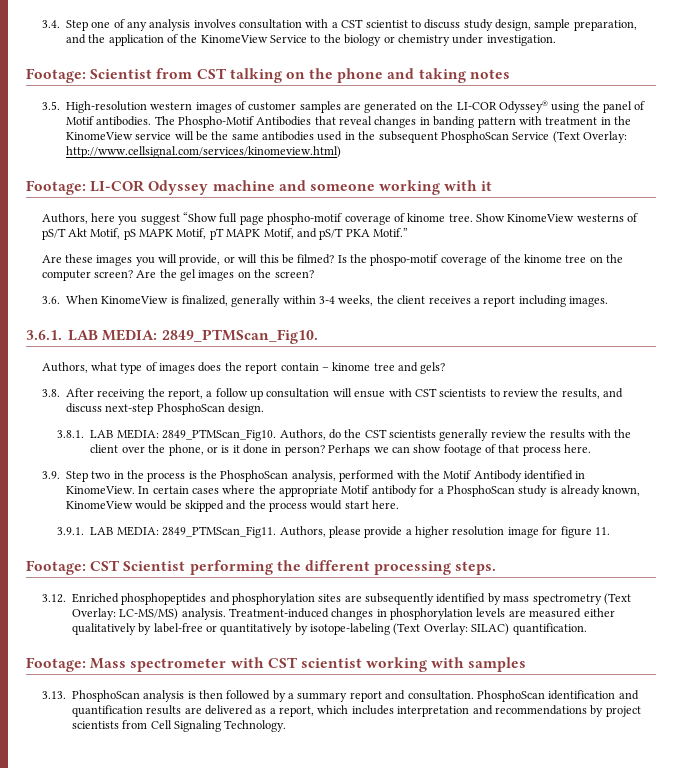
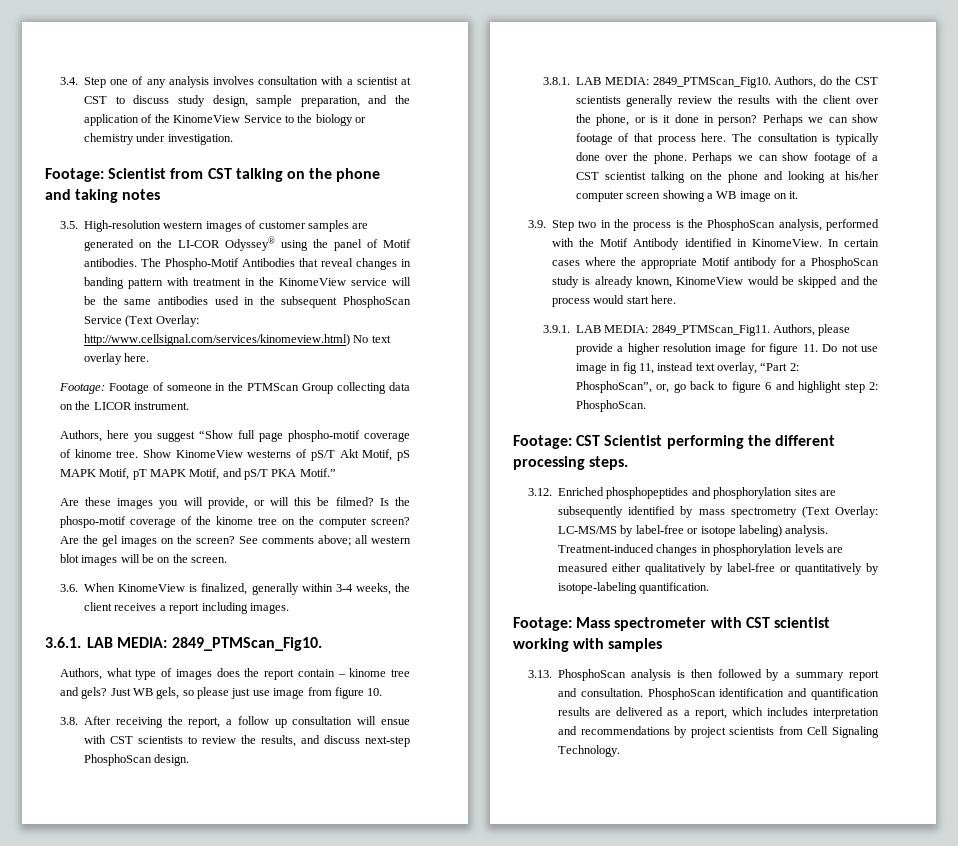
- 3.4. Step one of any analysis involves consultation with a CST scientist to discuss study design, sample preparation, and the application of the KinomeView Service to the biology or chemistry under investigation.
+ 3.4. Step one of any analysis involves consultation with a scientist at CST to discuss study design, sample preparation, and the application of the KinomeView Service to the biology or chemistry under investigation.
- The Phospho-Motif Antibodies that reveal changes in banding pattern with treatment in the KinomeView service will be the same antibodies used in the subsequent PhosphoScan Service (Text Overlay: http://www.cellsignal.com/services/kinomeview.html)
- Footage: LI-COR Odyssey machine and someone working with it
+ The Phospho-Motif Antibodies that reveal changes in banding pattern with treatment in the KinomeView service will be the same antibodies used in the subsequent PhosphoScan Service (Text Overlay: http://www.cellsignal.com/services/kinomeview.html) No text overlay here.
+ Footage: Footage of someone in the PTMScan Group collecting data on the LICOR instrument.
+ See comments above; all western blot images will be on the screen.
+ Just WB gels, so please just use image from figure 10.
+ The consultation is typically done over the phone. Perhaps we can show footage of a CST scientist talking on the phone and looking at his/her computer screen showing a WB image on it.
- Authors, please provide a higher resolution image for figure 11.
+ Authors, please provide a higher resolution image for figure 11. Do not use image in fig 11, instead text overlay, “Part 2: PhosphoScan”, or, go back to figure 6 and highlight step 2: PhosphoScan.
- 3.12. Enriched phosphopeptides and phosphorylation sites are subsequently identified by mass spectrometry (Text Overlay: LC-MS/MS) analysis.
+ 3.12. Enriched phosphopeptides and phosphorylation sites are subsequently identified by mass spectrometry (Text Overlay: LC-MS/MS by label-free or isotope labeling) analysis.
- Treatment-induced changes in phosphorylation levels are measured either qualitatively by label-free or quantitatively by isotope-labeling (Text Overlay: SILAC) quantification.
+ Treatment-induced changes in phosphorylation levels are measured either qualitatively by label-free or quantitatively by isotope-labeling quantification.

